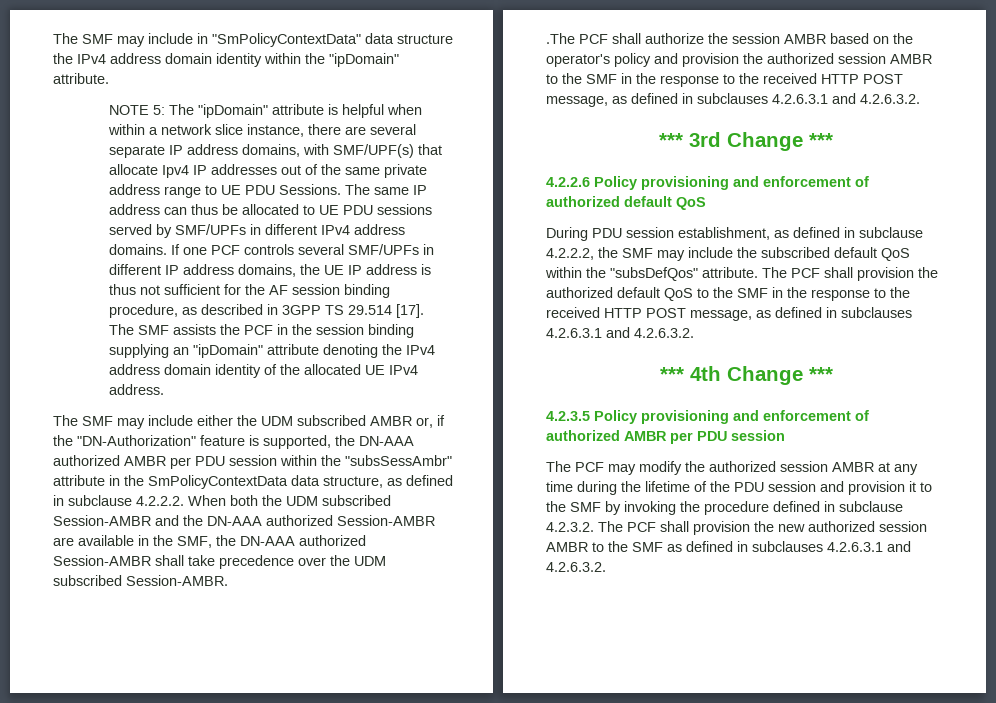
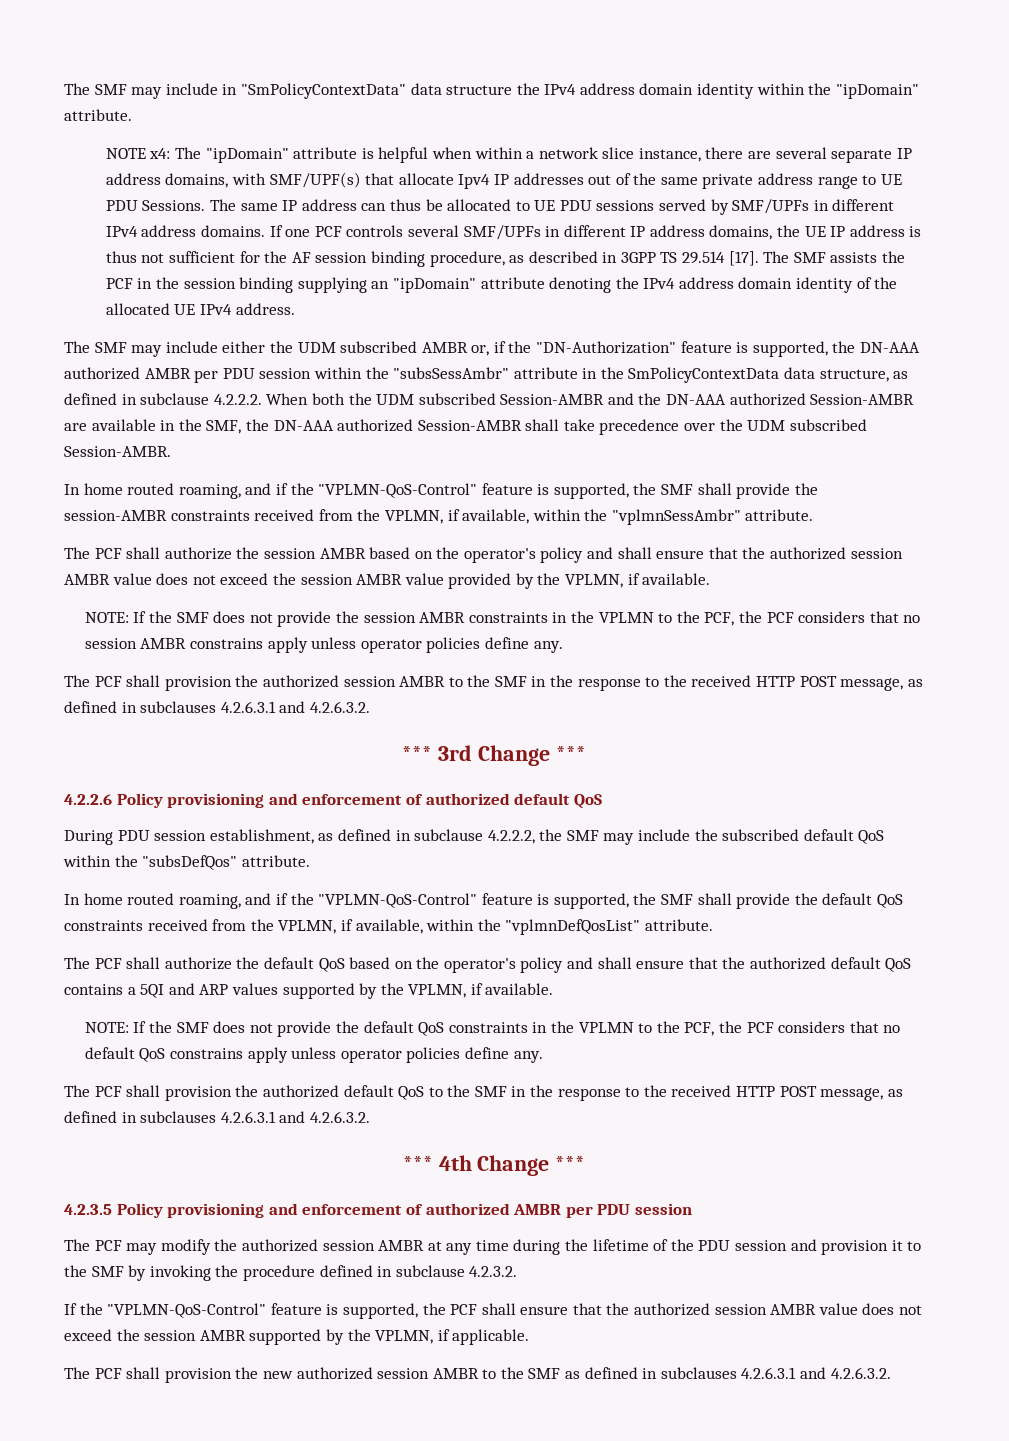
- NOTE 5: The "ipDomain" attribute is helpful when within a network slice instance, there are several separate IP address domains, with SMF/UPF(s) that allocate Ipv4 IP addresses out of the same private address range to UE PDU Sessions.
+ NOTE x4: The "ipDomain" attribute is helpful when within a network slice instance, there are several separate IP address domains, with SMF/UPF(s) that allocate Ipv4 IP addresses out of the same private address range to UE PDU Sessions.
- .The PCF shall authorize the session AMBR based on the operator's policy and provision the authorized session AMBR to the SMF in the response to the received HTTP POST message, as defined in subclauses 4.2.6.3.1 and 4.2.6.3.2.
+ In home routed roaming, and if the "VPLMN-QoS-Control" feature is supported, the SMF shall provide the session-AMBR constraints received from the VPLMN, if available, within the "vplmnSessAmbr" attribute.
+ The PCF shall authorize the session AMBR based on the operator's policy and shall ensure that the authorized session AMBR value does not exceed the session AMBR value provided by the VPLMN, if available.
+ NOTE: If the SMF does not provide the session AMBR constraints in the VPLMN to the PCF, the PCF considers that no session AMBR constrains apply unless operator policies define any.
+ The PCF shall provision the authorized session AMBR to the SMF in the response to the received HTTP POST message, as defined in subclauses 4.2.6.3.1 and 4.2.6.3.2.
- During PDU session establishment, as defined in subclause 4.2.2.2, the SMF may include the subscribed default QoS within the "subsDefQos" attribute. The PCF shall provision the authorized default QoS to the SMF in the response to the received HTTP POST message, as defined in subclauses 4.2.6.3.1 and 4.2.6.3.2.
+ During PDU session establishment, as defined in subclause 4.2.2.2, the SMF may include the subscribed default QoS within the "subsDefQos" attribute.
+ In home routed roaming, and if the "VPLMN-QoS-Control" feature is supported, the SMF shall provide the default QoS constraints received from the VPLMN, if available, within the "vplmnDefQosList" attribute.
+ The PCF shall authorize the default QoS based on the operator's policy and shall ensure that the authorized default QoS contains a 5QI and ARP values supported by the VPLMN, if available.
+ NOTE: If the SMF does not provide the default QoS constraints in the VPLMN to the PCF, the PCF considers that no default QoS constrains apply unless operator policies define any.
+ The PCF shall provision the authorized default QoS to the SMF in the response to the received HTTP POST message, as defined in subclauses 4.2.6.3.1 and 4.2.6.3.2.
- The PCF may modify the authorized session AMBR at any time during the lifetime of the PDU session and provision it to the SMF by invoking the procedure defined in subclause 4.2.3.2. The PCF shall provision the new authorized session AMBR to the SMF as defined in subclauses 4.2.6.3.1 and 4.2.6.3.2.
+ The PCF may modify the authorized session AMBR at any time during the lifetime of the PDU session and provision it to the SMF by invoking the procedure defined in subclause 4.2.3.2.
+ If the "VPLMN-QoS-Control" feature is supported, the PCF shall ensure that the authorized session AMBR value does not exceed the session AMBR supported by the VPLMN, if applicable.
+ The PCF shall provision the new authorized session AMBR to the SMF as defined in subclauses 4.2.6.3.1 and 4.2.6.3.2.

